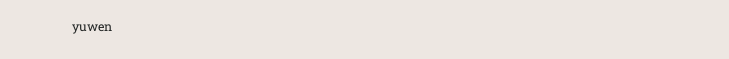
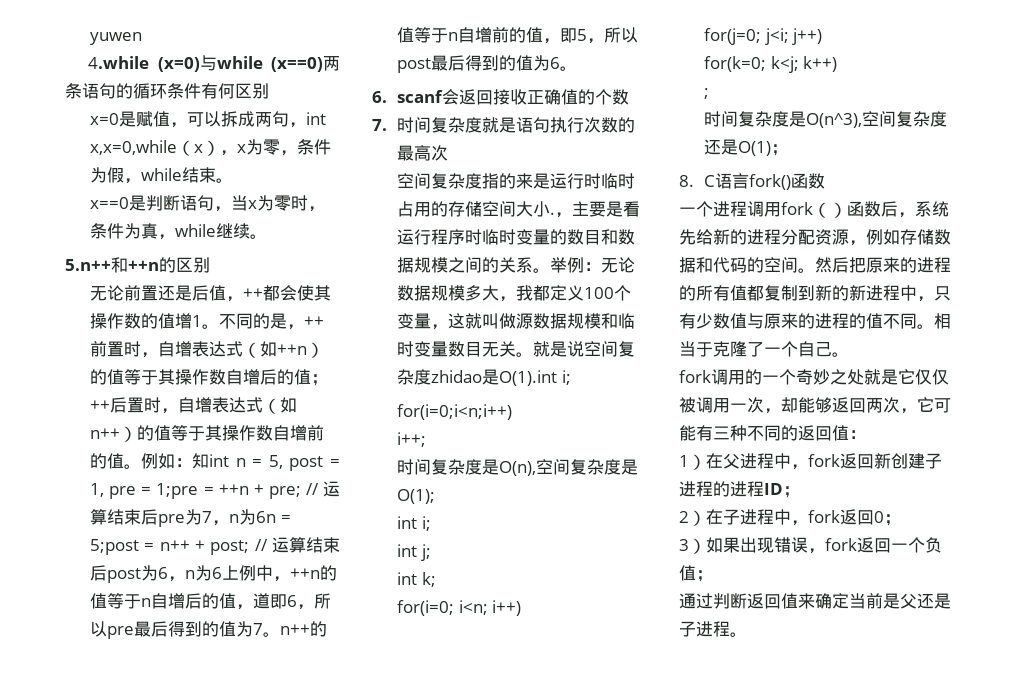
+ 4.while (x=0)与while (x==0)两条语句的循环条件有何区别
+ x=0是赋值，可以拆成两句，int x,x=0,while（x），x为零，条件为假，while结束。
+ x==0是判断语句，当x为零时，条件为真，while继续。
+ 5.n++和++n的区别
+ 无论前置还是后值，++都会使其操作数的值增1。不同的是，++前置时，自增表达式（如++n）的值等于其操作数自增后的值；++后置时，自增表达式（如n++）的值等于其操作数自增前的值。例如：知int n = 5, post = 1, pre = 1;pre = ++n + pre; // 运算结束后pre为7，n为6n = 5;post = n++ + post; // 运算结束后post为6，n为6上例中，++n的值等于n自增后的值，道即6，所以pre最后得到的值为7。n++的值等于n自增前的值，即5，所以post最后得到的值为6。
+ 6. scanf会返回接收正确值的个数
+ 7.时间复杂度就是语句执行次数的最高次
+ 空间复杂度指的来是运行时临时占用的存储空间大小.，主要是看运行程序时临时变量的数目和数据规模之间的关系。举例：无论数据规模多大，我都定义100个变量，这就叫做源数据规模和临时变量数目无关。就是说空间复杂度zhidao是O(1).int i;
+ for(i=0;i<n;i++)
+ i++;
+ 时间复杂度是O(n),空间复杂度是O(1);
+ int i;
+ int j;
+ int k;
+ for(i=0; i<n; i++)
+ for(j=0; j<i; j++)
+ for(k=0; k<j; k++)
+ ;
+ 时间复杂度是O(n^3),空间复杂度还是O(1)；
+ 8. C语言fork()函数
+ 一个进程调用fork（）函数后，系统先给新的进程分配资源，例如存储数据和代码的空间。然后把原来的进程的所有值都复制到新的新进程中，只有少数值与原来的进程的值不同。相当于克隆了一个自己。
+ fork调用的一个奇妙之处就是它仅仅被调用一次，却能够返回两次，它可能有三种不同的返回值：
+ 1）在父进程中，fork返回新创建子进程的进程ID；
+ 2）在子进程中，fork返回0；
+ 3）如果出现错误，fork返回一个负值；
+ 通过判断返回值来确定当前是父还是子进程。

